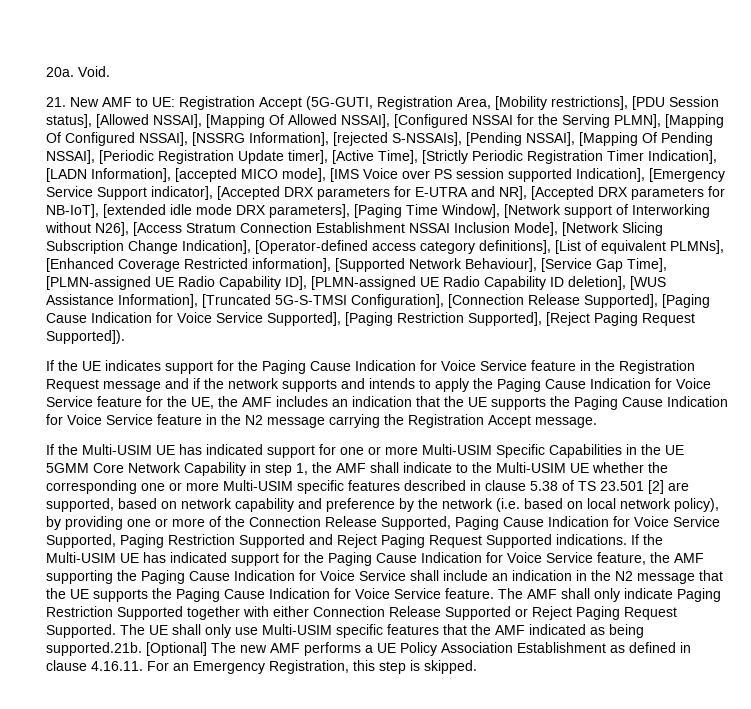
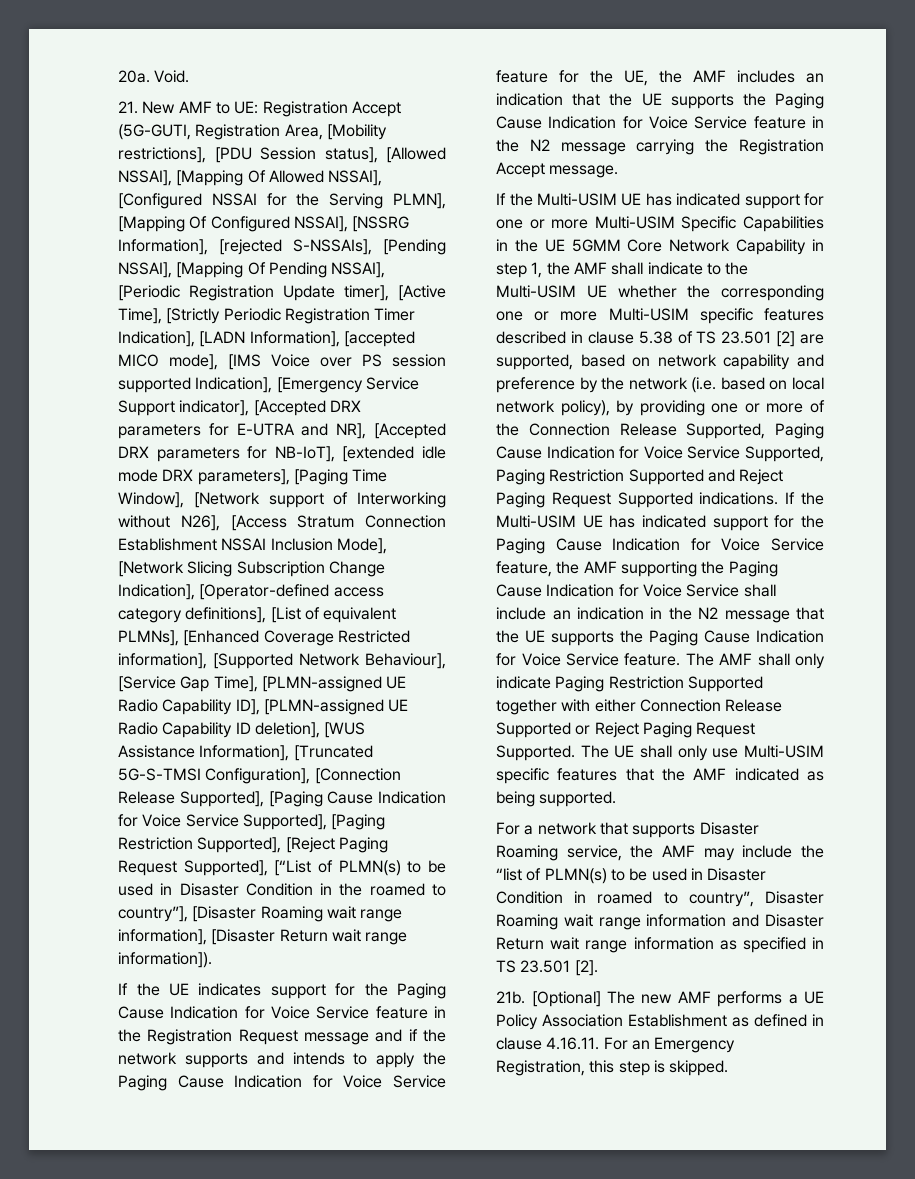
- Registration Accept (5G-GUTI, Registration Area, [Mobility restrictions], [PDU Session status], [Allowed NSSAI], [Mapping Of Allowed NSSAI], [Configured NSSAI for the Serving PLMN], [Mapping Of Configured NSSAI], [NSSRG Information], [rejected S-NSSAIs], [Pending NSSAI], [Mapping Of Pending NSSAI], [Periodic Registration Update timer], [Active Time], [Strictly Periodic Registration Timer Indication], [LADN Information], [accepted MICO mode], [IMS Voice over PS session supported Indication], [Emergency Service Support indicator], [Accepted DRX parameters for E-UTRA and NR], [Accepted DRX parameters for NB-IoT], [extended idle mode DRX parameters], [Paging Time Window], [Network support of Interworking without N26], [Access Stratum Connection Establishment NSSAI Inclusion Mode], [Network Slicing Subscription Change Indication], [Operator-defined access category definitions], [List of equivalent PLMNs], [Enhanced Coverage Restricted information], [Supported Network Behaviour], [Service Gap Time], [PLMN-assigned UE Radio Capability ID], [PLMN-assigned UE Radio Capability ID deletion], [WUS Assistance Information], [Truncated 5G-S-TMSI Configuration], [Connection Release Supported], [Paging Cause Indication for Voice Service Supported], [Paging Restriction Supported], [Reject Paging Request Supported]).
+ Registration Accept (5G-GUTI, Registration Area, [Mobility restrictions], [PDU Session status], [Allowed NSSAI], [Mapping Of Allowed NSSAI], [Configured NSSAI for the Serving PLMN], [Mapping Of Configured NSSAI], [NSSRG Information], [rejected S-NSSAIs], [Pending NSSAI], [Mapping Of Pending NSSAI], [Periodic Registration Update timer], [Active Time], [Strictly Periodic Registration Timer Indication], [LADN Information], [accepted MICO mode], [IMS Voice over PS session supported Indication], [Emergency Service Support indicator], [Accepted DRX parameters for E-UTRA and NR], [Accepted DRX parameters for NB-IoT], [extended idle mode DRX parameters], [Paging Time Window], [Network support of Interworking without N26], [Access Stratum Connection Establishment NSSAI Inclusion Mode], [Network Slicing Subscription Change Indication], [Operator-defined access category definitions], [List of equivalent PLMNs], [Enhanced Coverage Restricted information], [Supported Network Behaviour], [Service Gap Time], [PLMN-assigned UE Radio Capability ID], [PLMN-assigned UE Radio Capability ID deletion], [WUS Assistance Information], [Truncated 5G-S-TMSI Configuration], [Connection Release Supported], [Paging Cause Indication for Voice Service Supported], [Paging Restriction Supported], [Reject Paging Request Supported], [“List of PLMN(s) to be used in Disaster Condition in the roamed to country”], [Disaster Roaming wait range information], [Disaster Return wait range information]).
- The UE shall only use Multi-USIM specific features that the AMF indicated as being supported.21b. [Optional] The new AMF performs a UE Policy Association Establishment as defined in clause 4.16.11. For an Emergency Registration, this step is skipped.
+ The UE shall only use Multi-USIM specific features that the AMF indicated as being supported.
+ For a network that supports Disaster Roaming service, the AMF may include the “list of PLMN(s) to be used in Disaster Condition in roamed to country”, Disaster Roaming wait range information and Disaster Return wait range information as specified in TS 23.501 [2].
+ 21b. [Optional] The new AMF performs a UE Policy Association Establishment as defined in clause 4.16.11. For an Emergency Registration, this step is skipped.

